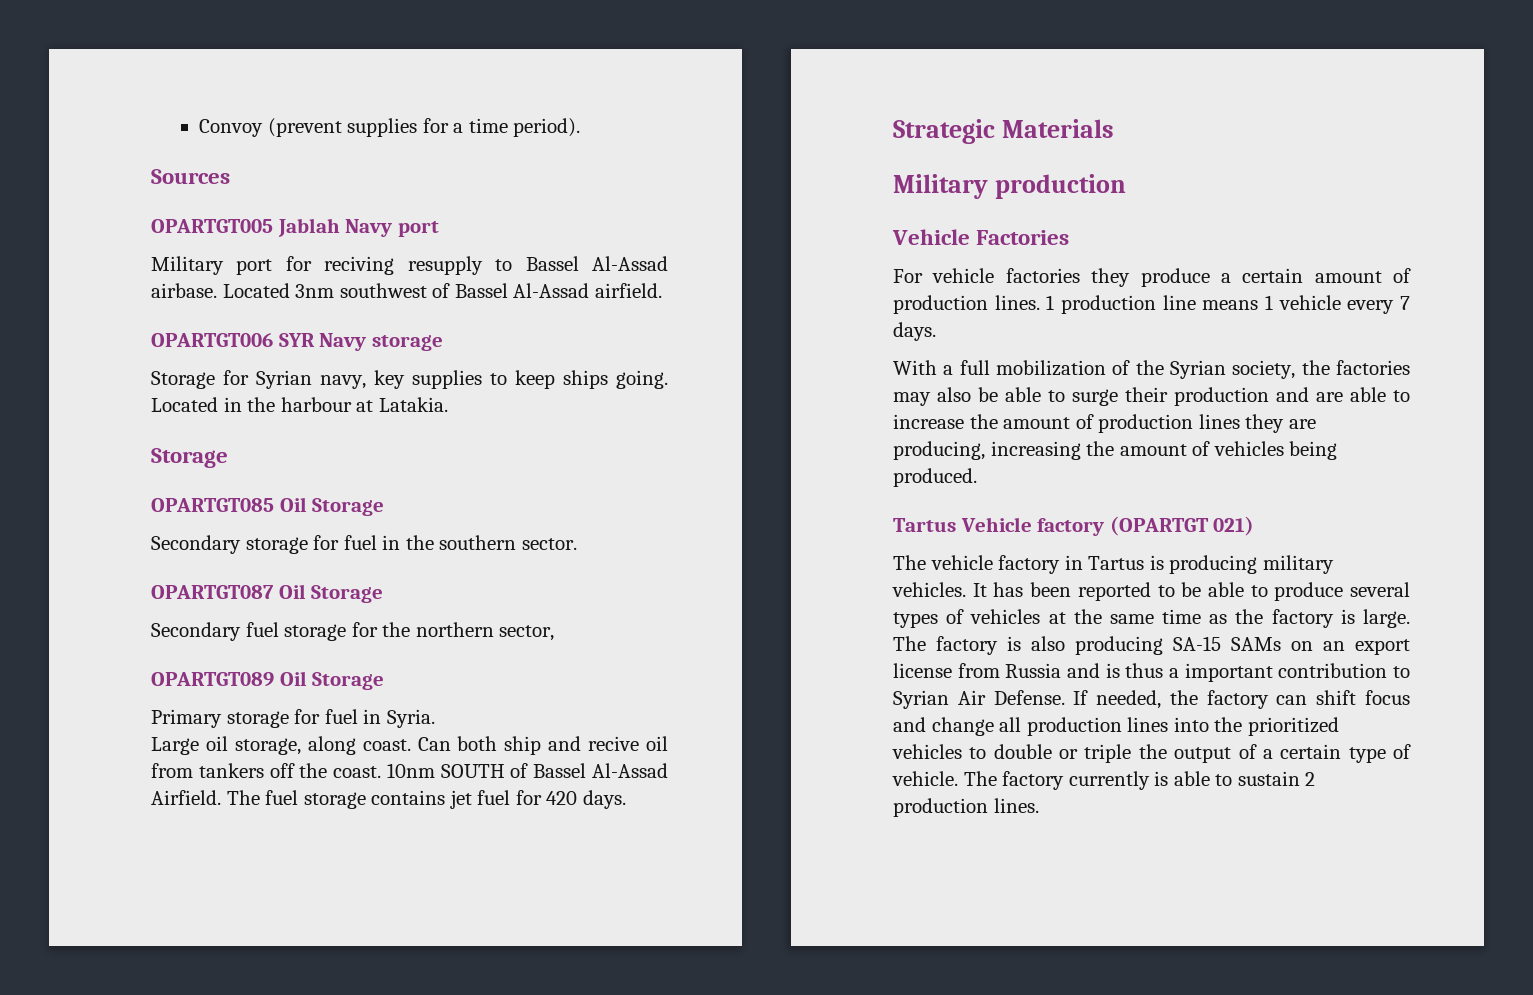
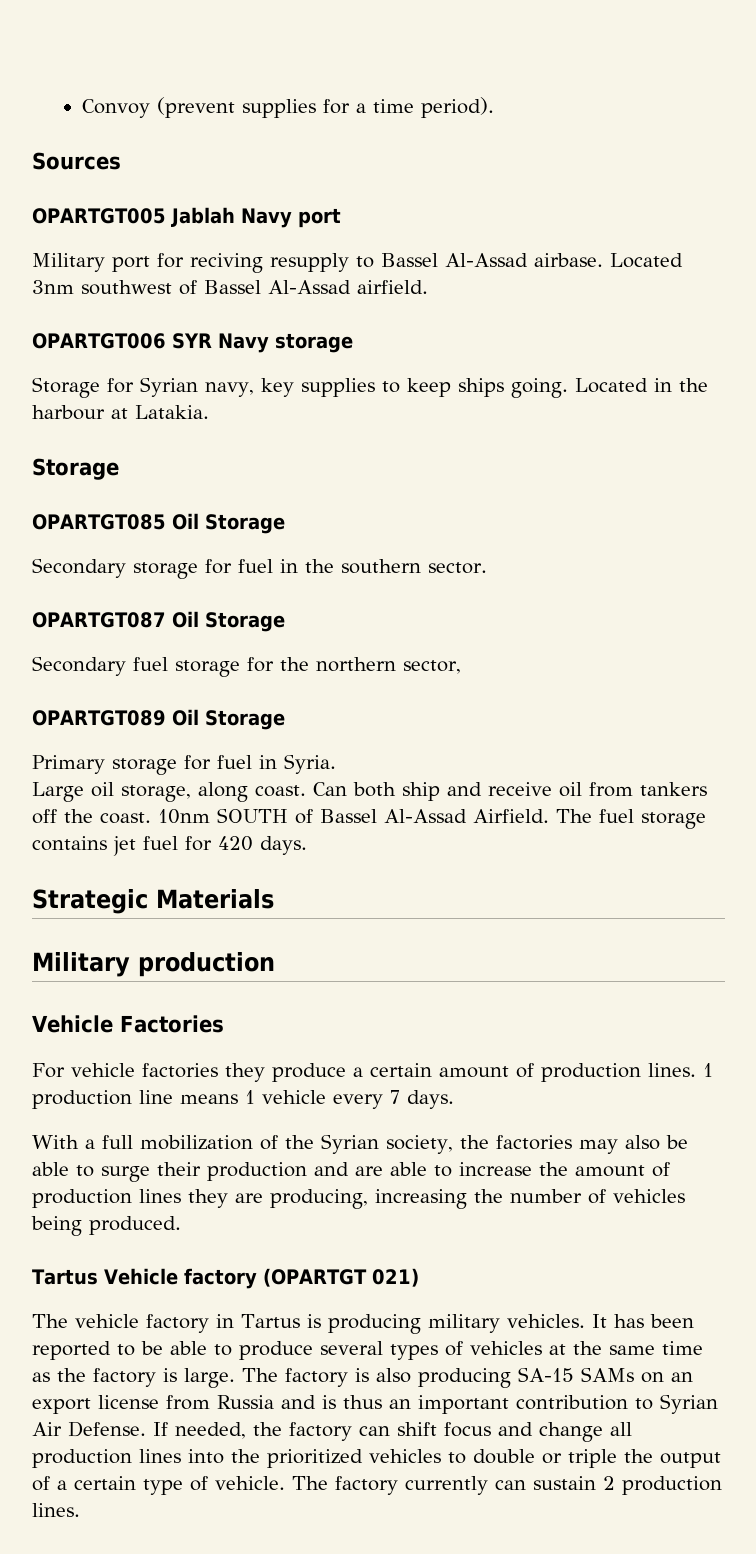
- Can both ship and recive oil from tankers off the coast.
+ Can both ship and receive oil from tankers off the coast.
- With a full mobilization of the Syrian society, the factories may also be able to surge their production and are able to increase the amount of production lines they are producing, increasing the amount of vehicles being produced.
+ With a full mobilization of the Syrian society, the factories may also be able to surge their production and are able to increase the amount of production lines they are producing, increasing the number of vehicles being produced.
- The factory is also producing SA-15 SAMs on an export license from Russia and is thus a important contribution to Syrian Air Defense.
+ The factory is also producing SA-15 SAMs on an export license from Russia and is thus an important contribution to Syrian Air Defense.
- The factory currently is able to sustain 2 production lines.
+ The factory currently can sustain 2 production lines.

